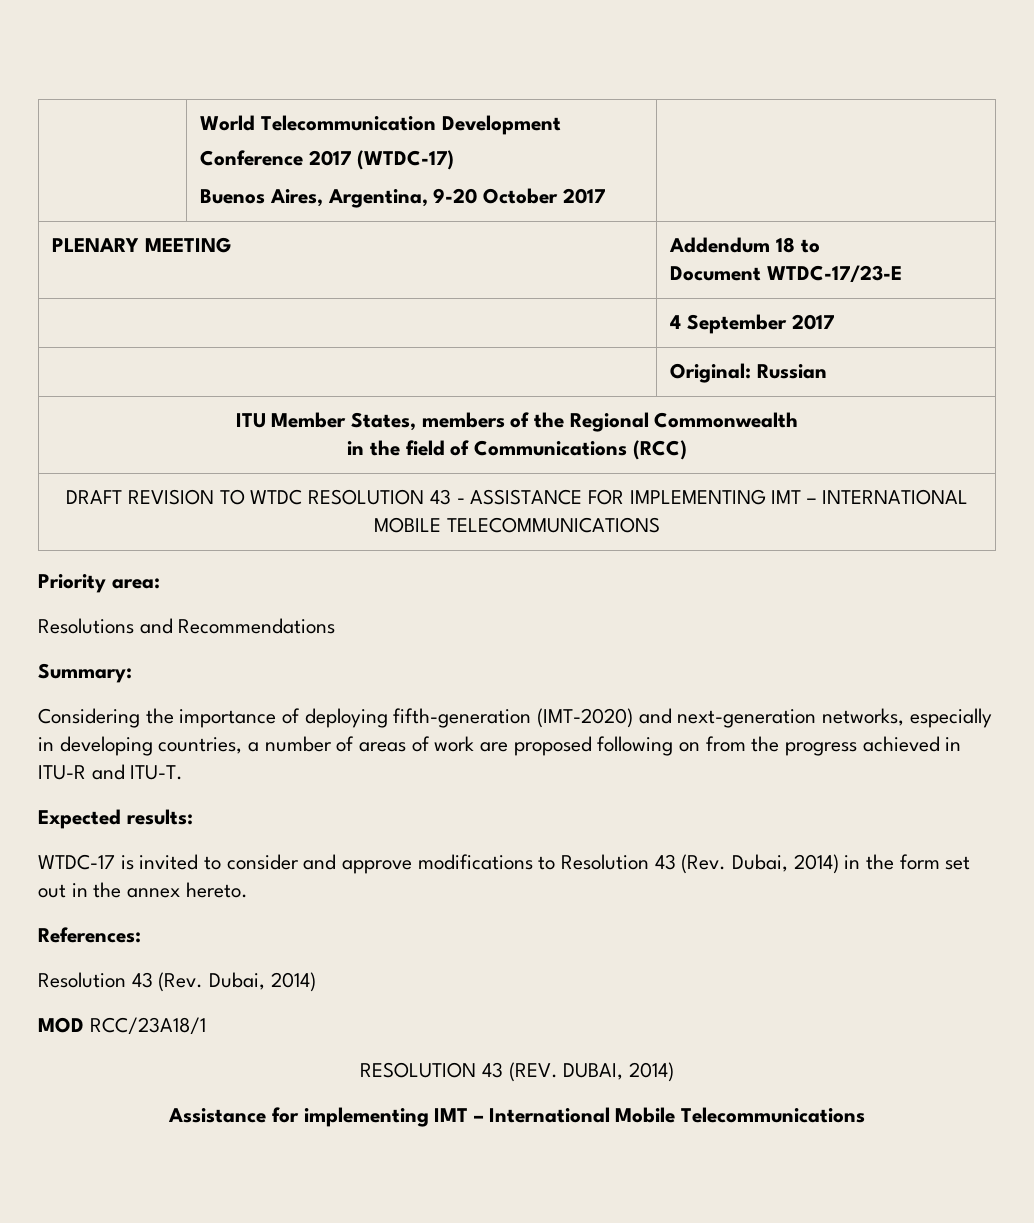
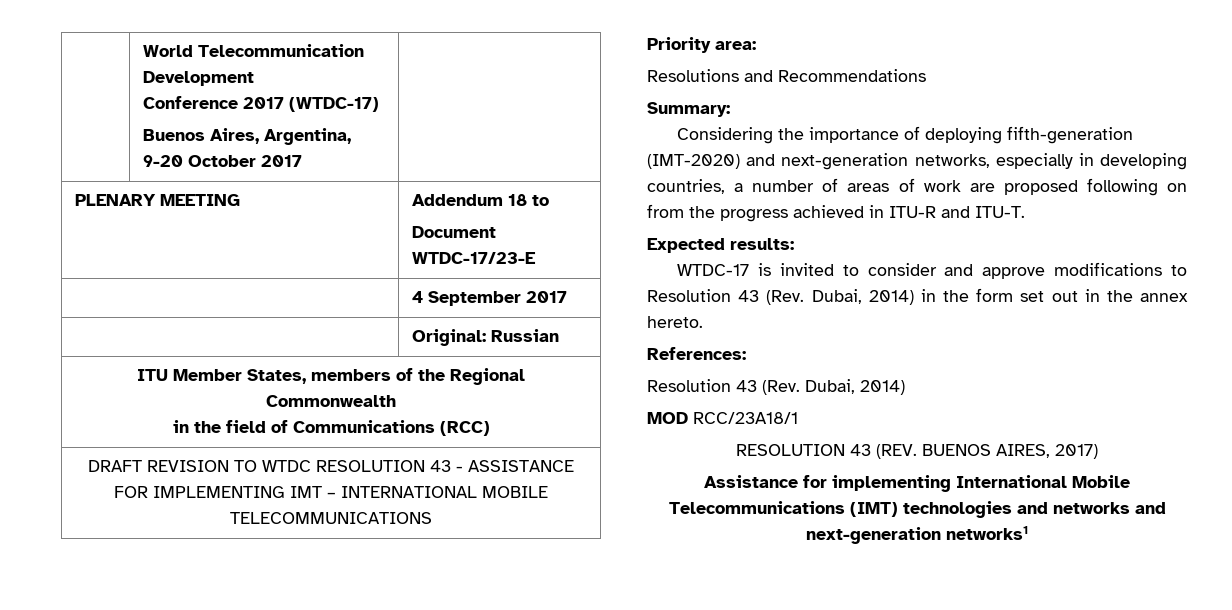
- RESOLUTION 43 (REV. DUBAI, 2014)
+ RESOLUTION 43 (REV. BUENOS AIRES, 2017)
- Assistance for implementing IMT – International Mobile Telecommunications
+ Assistance for implementing International Mobile Telecommunications (IMT) technologies and networks and next-generation networks1

